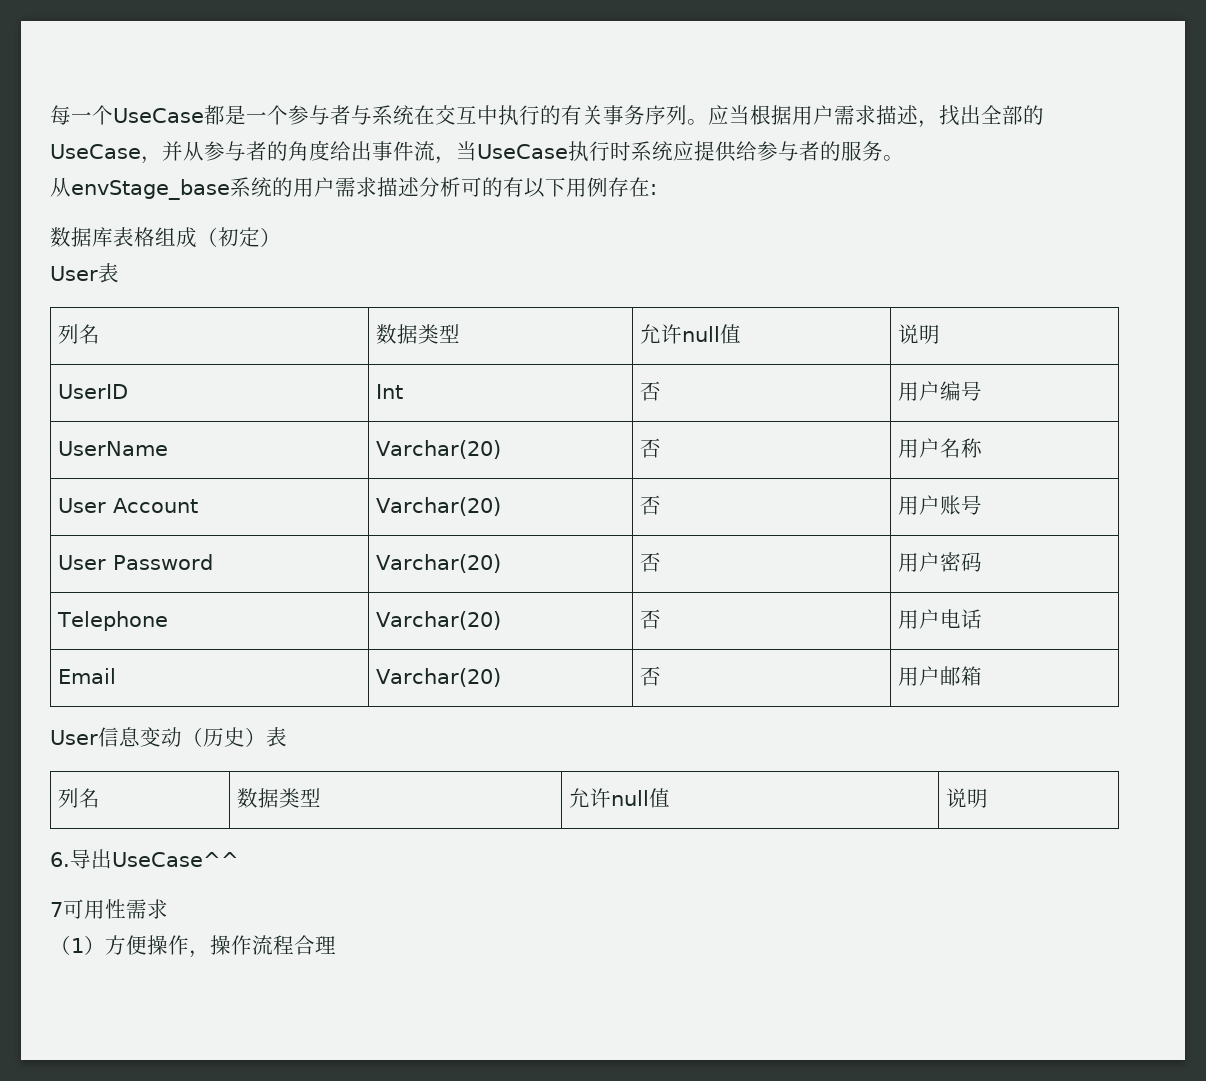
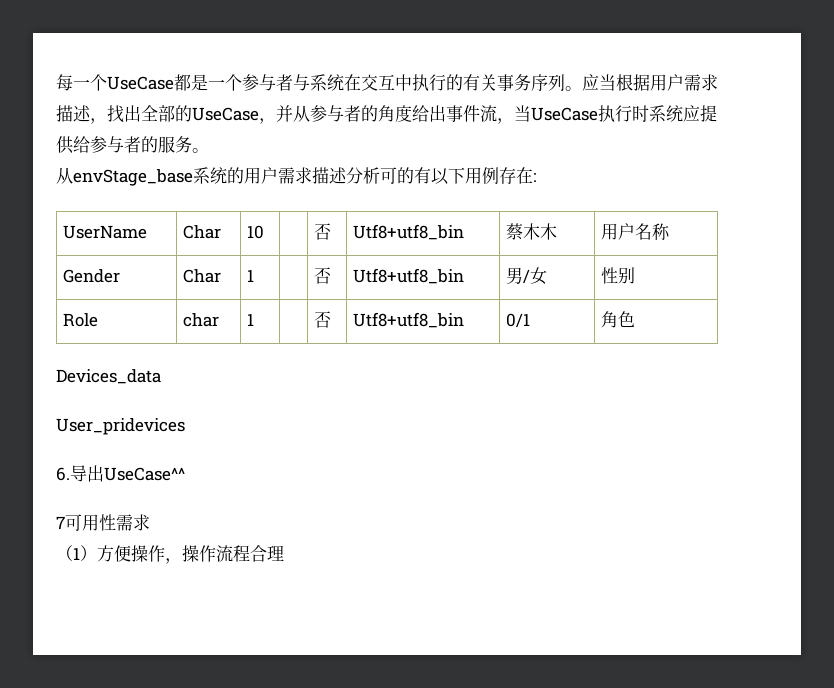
- 数据库表格组成（初定）
- User表
- 列名 | 数据类型 | 允许null值 | 说明
- UserID | Int | 否 | 用户编号
- UserName | Varchar(20) | 否 | 用户名称
- User Account | Varchar(20) | 否 | 用户账号
- User Password | Varchar(20) | 否 | 用户密码
- Telephone | Varchar(20) | 否 | 用户电话
- Email | Varchar(20) | 否 | 用户邮箱
- User信息变动（历史）表
- 列名 | 数据类型 | 允许null值 | 说明
+ UserName | Char | 10 | | 否 | Utf8+utf8_bin | 蔡木木 | 用户名称
+ Gender | Char | 1 | | 否 | Utf8+utf8_bin | 男/女 | 性别
+ Role | char | 1 | | 否 | Utf8+utf8_bin | 0/1 | 角色
+ Devices_data
+ User_pridevices

